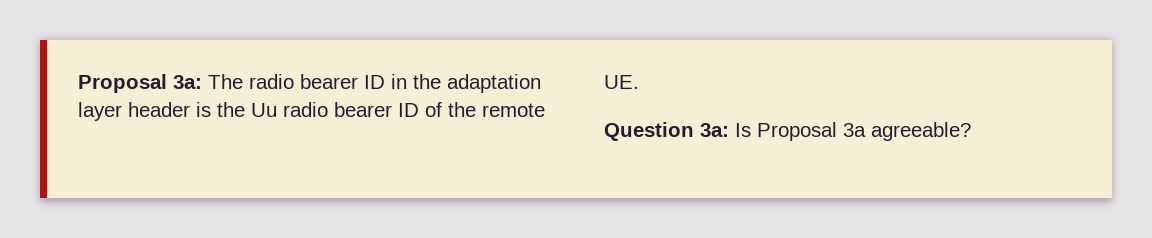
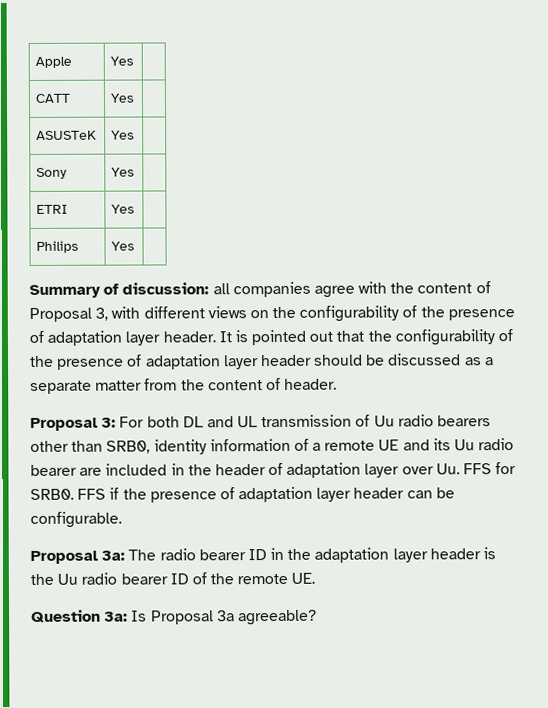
+ Apple | Yes |
+ CATT | Yes |
+ ASUSTeK | Yes |
+ Sony | Yes |
+ ETRI | Yes |
+ Philips | Yes |
+ Summary of discussion: all companies agree with the content of Proposal 3, with different views on the configurability of the presence of adaptation layer header. It is pointed out that the configurability of the presence of adaptation layer header should be discussed as a separate matter from the content of header.
+ Proposal 3: For both DL and UL transmission of Uu radio bearers other than SRB0, identity information of a remote UE and its Uu radio bearer are included in the header of adaptation layer over Uu. FFS for SRB0. FFS if the presence of adaptation layer header can be configurable.

